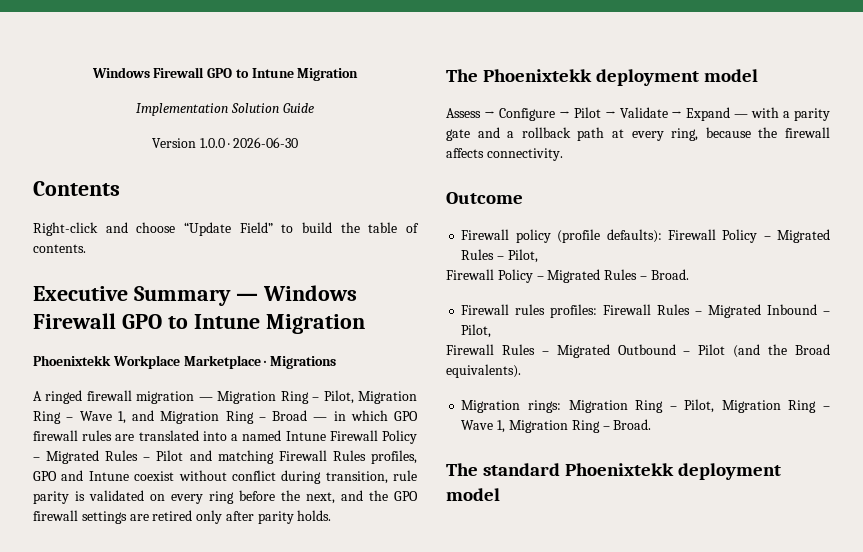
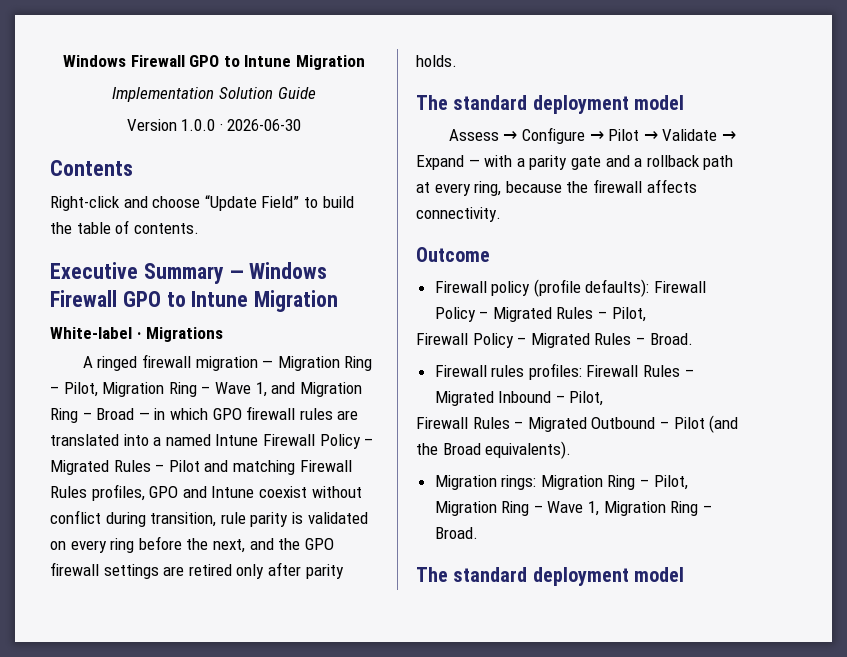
- Phoenixtekk Workplace Marketplace · Migrations
+ White-label · Migrations
  A ringed firewall migration — Migration Ring – Pilot, Migration Ring – Wave 1, and Migration Ring – Broad — in which GPO firewall rules are translated into a named Intune Firewall Policy – Migrated Rules – Pilot and matching Firewall Rules profiles, GPO and Intune coexist without conflict during transition, rule parity is validated on every ring before the next, and the GPO firewall settings are retired only after parity holds.
- The Phoenixtekk deployment model
+ The standard deployment model
  Migration rings: Migration Ring – Pilot, Migration Ring – Wave 1, Migration Ring – Broad.
- The standard Phoenixtekk deployment model
+ The standard deployment model

